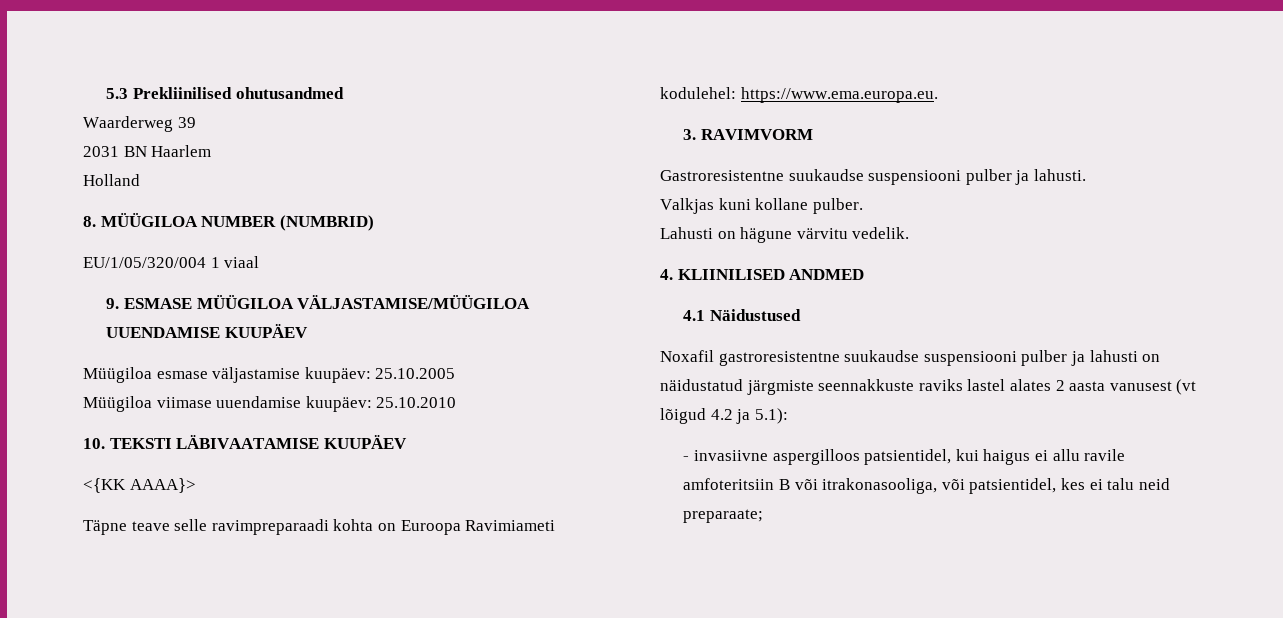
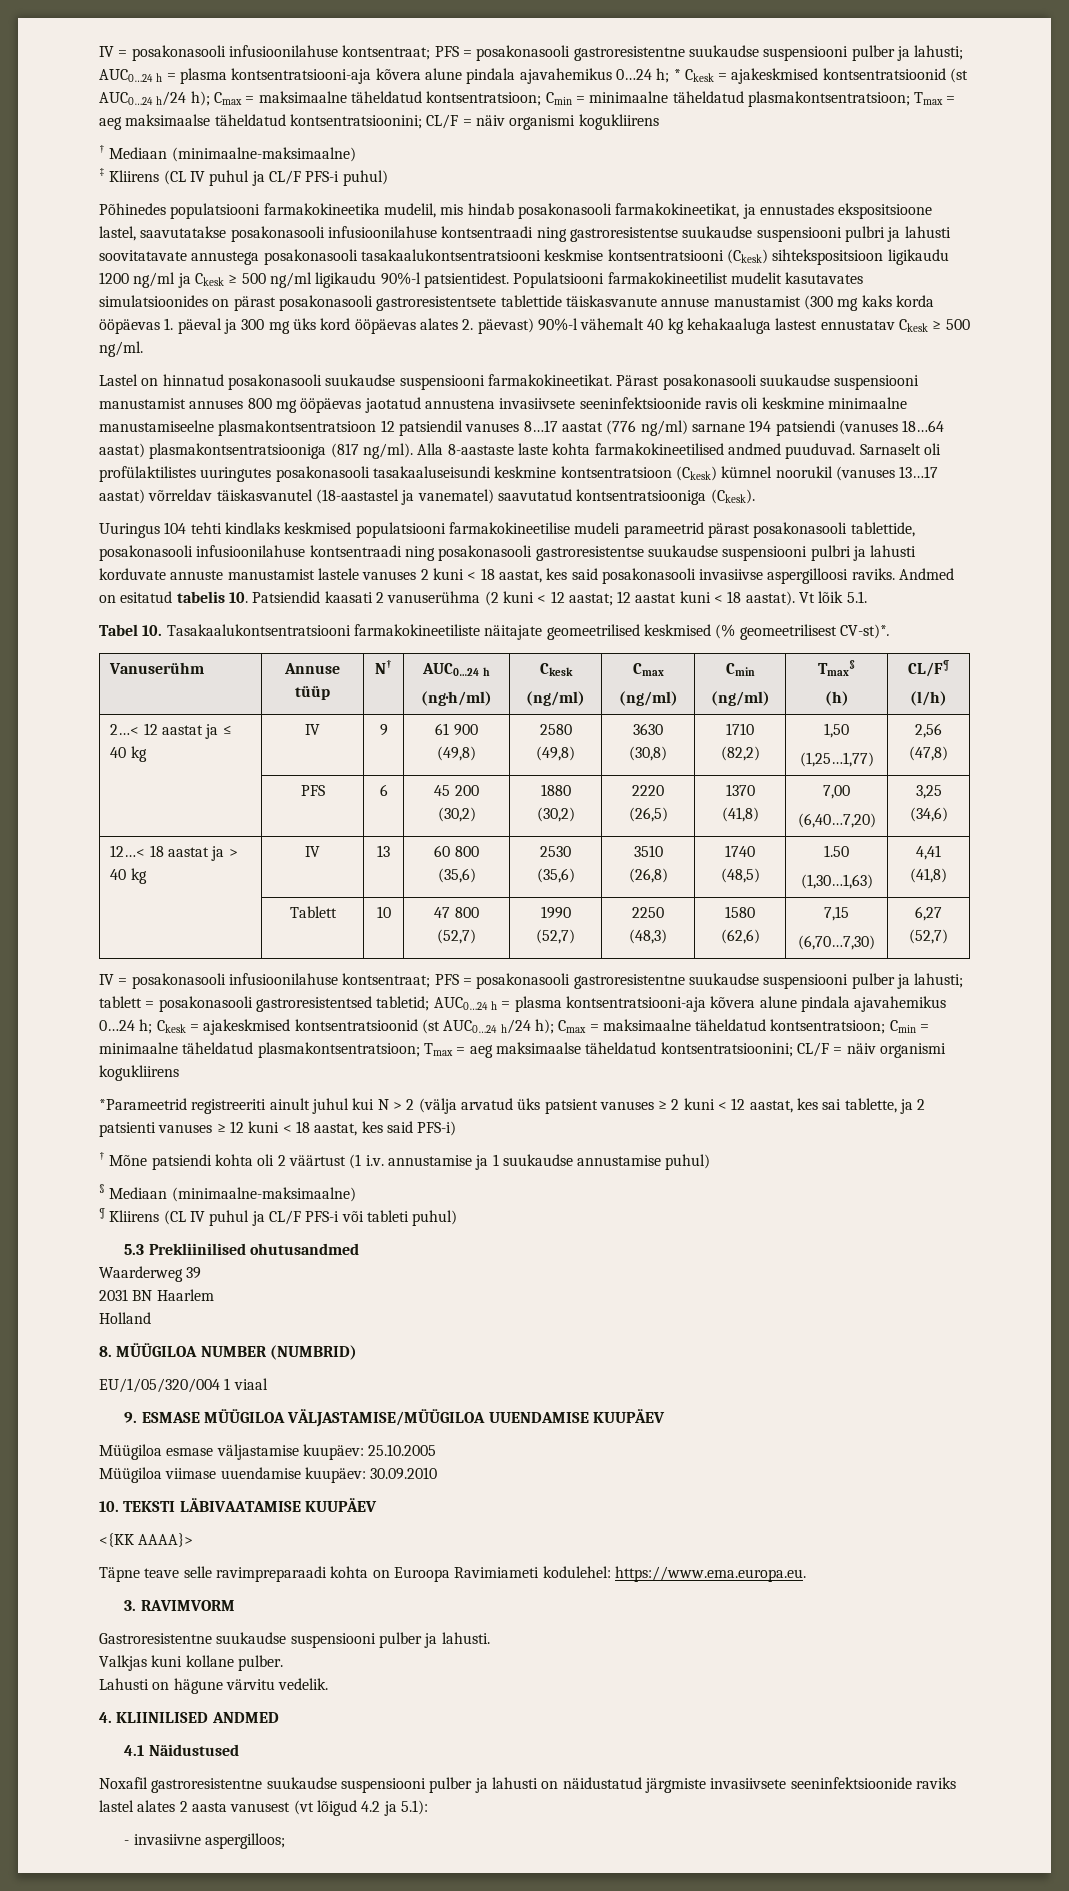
+ IV = posakonasooli infusioonilahuse kontsentraat; PFS = posakonasooli gastroresistentne suukaudse suspensiooni pulber ja lahusti; AUC0…24 h = plasma kontsentratsiooni-aja kõvera alune pindala ajavahemikus 0…24 h; * Ckesk = ajakeskmised kontsentratsioonid (st AUC0…24 h/24 h); Cmax = maksimaalne täheldatud kontsentratsioon; Cmin = minimaalne täheldatud plasmakontsentratsioon; Tmax = aeg maksimaalse täheldatud kontsentratsioonini; CL/F = näiv organismi kogukliirens
+ † Mediaan (minimaalne-maksimaalne)
+ ‡ Kliirens (CL IV puhul ja CL/F PFS-i puhul)
+ Põhinedes populatsiooni farmakokineetika mudelil, mis hindab posakonasooli farmakokineetikat, ja ennustades ekspositsioone lastel, saavutatakse posakonasooli infusioonilahuse kontsentraadi ning gastroresistentse suukaudse suspensiooni pulbri ja lahusti soovitatavate annustega posakonasooli tasakaalukontsentratsiooni keskmise kontsentratsiooni (Ckesk) sihtekspositsioon ligikaudu 1200 ng/ml ja Ckesk ≥ 500 ng/ml ligikaudu 90%-l patsientidest. Populatsiooni farmakokineetilist mudelit kasutavates simulatsioonides on pärast posakonasooli gastroresistentsete tablettide täiskasvanute annuse manustamist (300 mg kaks korda ööpäevas 1. päeval ja 300 mg üks kord ööpäevas alates 2. päevast) 90%-l vähemalt 40 kg kehakaaluga lastest ennustatav Ckesk ≥ 500 ng/ml.
+ Lastel on hinnatud posakonasooli suukaudse suspensiooni farmakokineetikat. Pärast posakonasooli suukaudse suspensiooni manustamist annuses 800 mg ööpäevas jaotatud annustena invasiivsete seeninfektsioonide ravis oli keskmine minimaalne manustamiseelne plasmakontsentratsioon 12 patsiendil vanuses 8…17 aastat (776 ng/ml) sarnane 194 patsiendi (vanuses 18…64 aastat) plasmakontsentratsiooniga (817 ng/ml). Alla 8-aastaste laste kohta farmakokineetilised andmed puuduvad. Sarnaselt oli profülaktilistes uuringutes posakonasooli tasakaaluseisundi keskmine kontsentratsioon (Ckesk) kümnel noorukil (vanuses 13…17 aastat) võrreldav täiskasvanutel (18-aastastel ja vanematel) saavutatud kontsentratsiooniga (Ckesk).
+ Uuringus 104 tehti kindlaks keskmised populatsiooni farmakokineetilise mudeli parameetrid pärast posakonasooli tablettide, posakonasooli infusioonilahuse kontsentraadi ning posakonasooli gastroresistentse suukaudse suspensiooni pulbri ja lahusti korduvate annuste manustamist lastele vanuses 2 kuni < 18 aastat, kes said posakonasooli invasiivse aspergilloosi raviks. Andmed on esitatud tabelis 10. Patsiendid kaasati 2 vanuserühma (2 kuni < 12 aastat; 12 aastat kuni < 18 aastat). Vt lõik 5.1.
+ Tabel 10. Tasakaalukontsentratsiooni farmakokineetiliste näitajate geomeetrilised keskmised (% geomeetrilisest CV-st)*.
+ Vanuserühm | Annuse tüüp | N† | AUC0…24 h
+ (ng·h/ml) | Ckesk
+ (ng/ml) | Cmax
+ (ng/ml) | Cmin
+ (ng/ml) | Tmax§
+ (h) | CL/F¶
+ (l/h)
+ 2…< 12 aastat ja ≤ 40 kg | IV | 9 | 61 900 (49,8) | 2580 (49,8) | 3630 (30,8) | 1710 (82,2) | 1,50
+ (1,25…1,77) | 2,56 (47,8)
+ | PFS | 6 | 45 200 (30,2) | 1880 (30,2) | 2220 (26,5) | 1370 (41,8) | 7,00
+ (6,40…7,20) | 3,25 (34,6)
+ 12…< 18 aastat ja > 40 kg | IV | 13 | 60 800 (35,6) | 2530 (35,6) | 3510 (26,8) | 1740 (48,5) | 1.50
+ (1,30…1,63) | 4,41 (41,8)
+ | Tablett | 10 | 47 800 (52,7) | 1990 (52,7) | 2250 (48,3) | 1580 (62,6) | 7,15
+ (6,70…7,30) | 6,27 (52,7)
+ IV = posakonasooli infusioonilahuse kontsentraat; PFS = posakonasooli gastroresistentne suukaudse suspensiooni pulber ja lahusti; tablett = posakonasooli gastroresistentsed tabletid; AUC0…24 h = plasma kontsentratsiooni-aja kõvera alune pindala ajavahemikus 0…24 h; Ckesk = ajakeskmised kontsentratsioonid (st AUC0…24 h/24 h); Cmax = maksimaalne täheldatud kontsentratsioon; Cmin = minimaalne täheldatud plasmakontsentratsioon; Tmax = aeg maksimaalse täheldatud kontsentratsioonini; CL/F = näiv organismi kogukliirens
+ *Parameetrid registreeriti ainult juhul kui N > 2 (välja arvatud üks patsient vanuses ≥ 2 kuni < 12 aastat, kes sai tablette, ja 2 patsienti vanuses ≥ 12 kuni < 18 aastat, kes said PFS-i)
+ † Mõne patsiendi kohta oli 2 väärtust (1 i.v. annustamise ja 1 suukaudse annustamise puhul)
+ § Mediaan (minimaalne-maksimaalne)
+ ¶ Kliirens (CL IV puhul ja CL/F PFS-i või tableti puhul)
- Müügiloa viimase uuendamise kuupäev: 25.10.2010
+ Müügiloa viimase uuendamise kuupäev: 30.09.2010
- Noxafil gastroresistentne suukaudse suspensiooni pulber ja lahusti on näidustatud järgmiste seennakkuste raviks lastel alates 2 aasta vanusest (vt lõigud 4.2 ja 5.1):
+ Noxafil gastroresistentne suukaudse suspensiooni pulber ja lahusti on näidustatud järgmiste invasiivsete seeninfektsioonide raviks lastel alates 2 aasta vanusest (vt lõigud 4.2 ja 5.1):
- - invasiivne aspergilloos patsientidel, kui haigus ei allu ravile amfoteritsiin B või itrakonasooliga, või patsientidel, kes ei talu neid preparaate;
+ - invasiivne aspergilloos;

